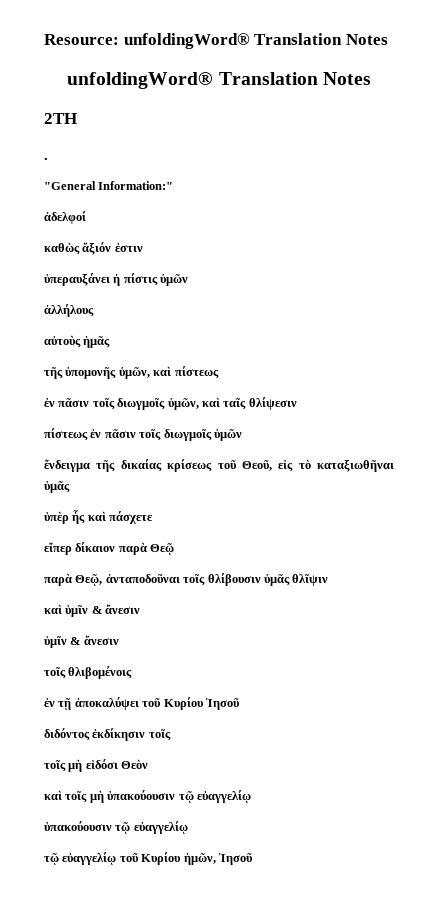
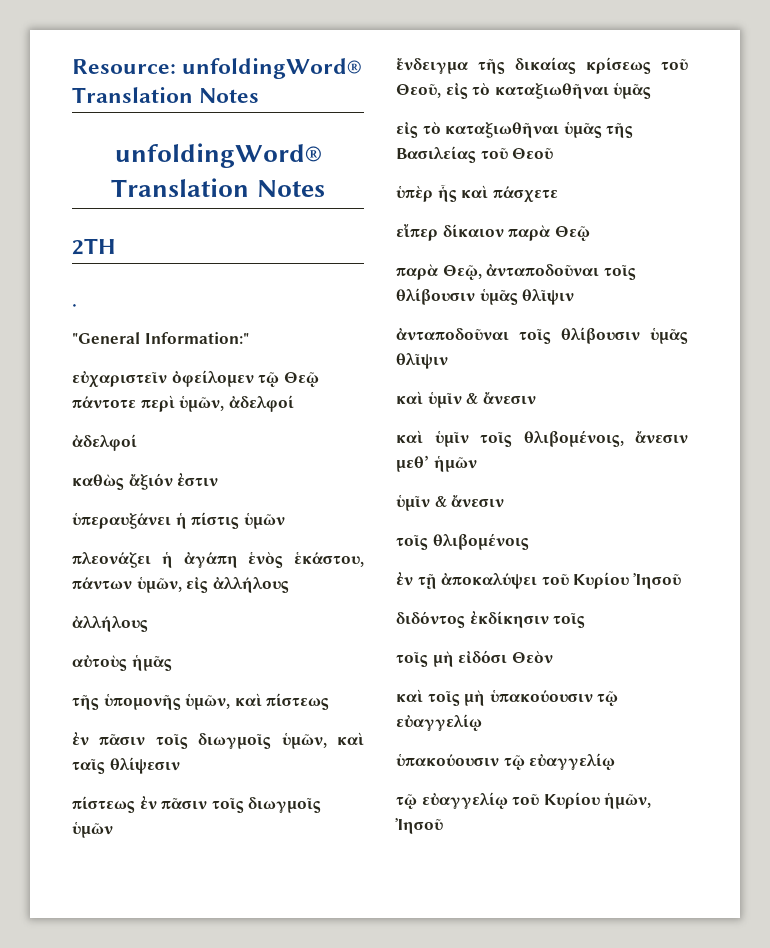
+ εὐχαριστεῖν ὀφείλομεν τῷ Θεῷ πάντοτε περὶ ὑμῶν, ἀδελφοί
+ πλεονάζει ἡ ἀγάπη ἑνὸς ἑκάστου, πάντων ὑμῶν, εἰς ἀλλήλους
+ εἰς τὸ καταξιωθῆναι ὑμᾶς τῆς Βασιλείας τοῦ Θεοῦ
  παρὰ Θεῷ, ἀνταποδοῦναι τοῖς θλίβουσιν ὑμᾶς θλῖψιν
+ ἀνταποδοῦναι τοῖς θλίβουσιν ὑμᾶς θλῖψιν
+ καὶ ὑμῖν τοῖς θλιβομένοις, ἄνεσιν μεθ’ ἡμῶν

